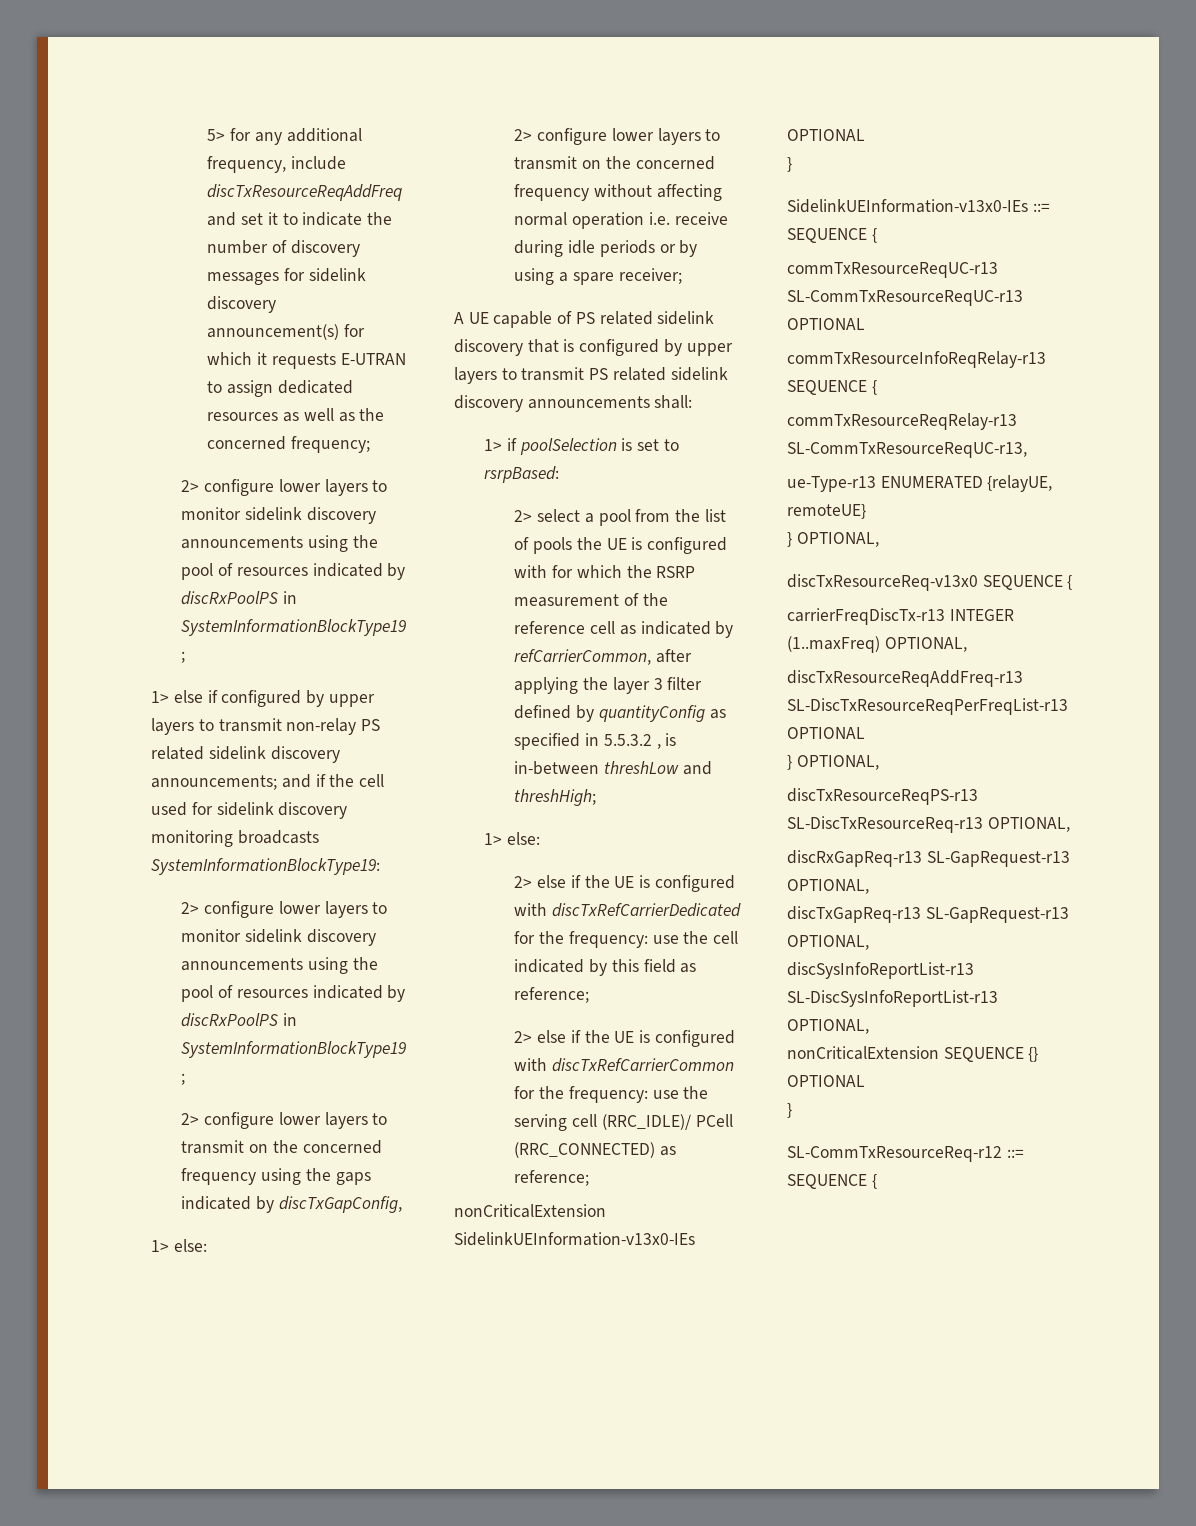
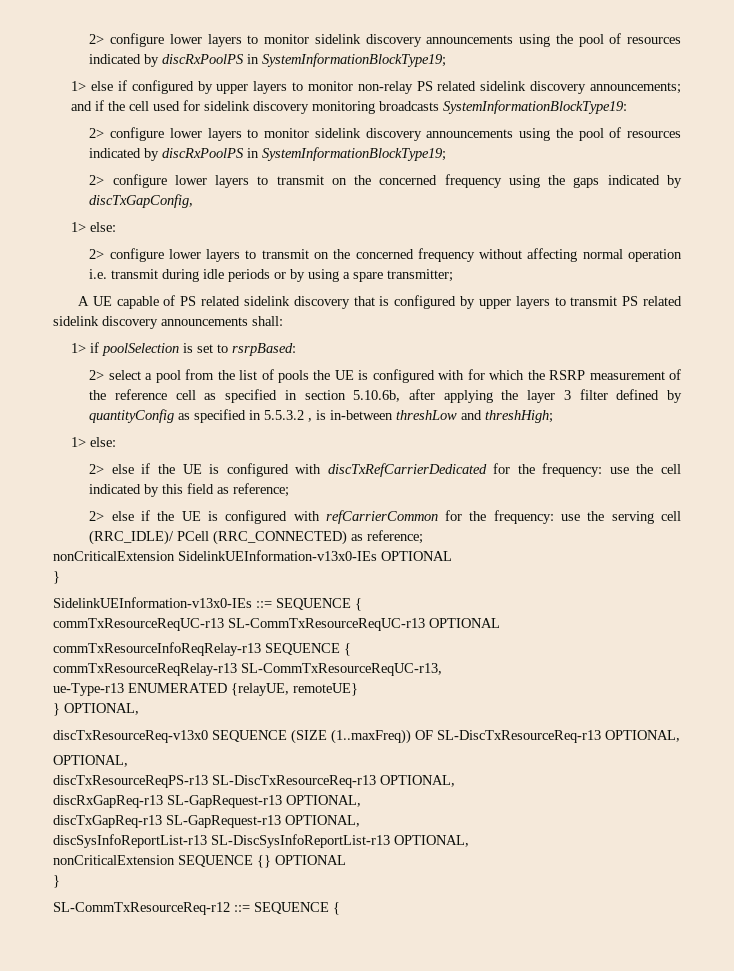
- 5> for any additional frequency, include discTxResourceReqAddFreq and set it to indicate the number of discovery messages for sidelink discovery announcement(s) for which it requests E-UTRAN to assign dedicated resources as well as the concerned frequency;
- 1> else if configured by upper layers to transmit non-relay PS related sidelink discovery announcements; and if the cell used for sidelink discovery monitoring broadcasts SystemInformationBlockType19:
+ 1> else if configured by upper layers to monitor non-relay PS related sidelink discovery announcements; and if the cell used for sidelink discovery monitoring broadcasts SystemInformationBlockType19:
- 2> configure lower layers to transmit on the concerned frequency without affecting normal operation i.e. receive during idle periods or by using a spare receiver;
+ 2> configure lower layers to transmit on the concerned frequency without affecting normal operation i.e. transmit during idle periods or by using a spare transmitter;
- 2> select a pool from the list of pools the UE is configured with for which the RSRP measurement of the reference cell as indicated by refCarrierCommon, after applying the layer 3 filter defined by quantityConfig as specified in 5.5.3.2 , is in-between threshLow and threshHigh;
+ 2> select a pool from the list of pools the UE is configured with for which the RSRP measurement of the reference cell as specified in section 5.10.6b, after applying the layer 3 filter defined by quantityConfig as specified in 5.5.3.2 , is in-between threshLow and threshHigh;
- 2> else if the UE is configured with discTxRefCarrierCommon for the frequency: use the serving cell (RRC_IDLE)/ PCell (RRC_CONNECTED) as reference;
+ 2> else if the UE is configured with refCarrierCommon for the frequency: use the serving cell (RRC_IDLE)/ PCell (RRC_CONNECTED) as reference;
- discTxResourceReq-v13x0 SEQUENCE {
- carrierFreqDiscTx-r13 INTEGER (1..maxFreq) OPTIONAL,
- discTxResourceReqAddFreq-r13 SL-DiscTxResourceReqPerFreqList-r13 OPTIONAL
- } OPTIONAL,
+ discTxResourceReq-v13x0 SEQUENCE (SIZE (1..maxFreq)) OF SL-DiscTxResourceReq-r13 OPTIONAL,
+ OPTIONAL,

